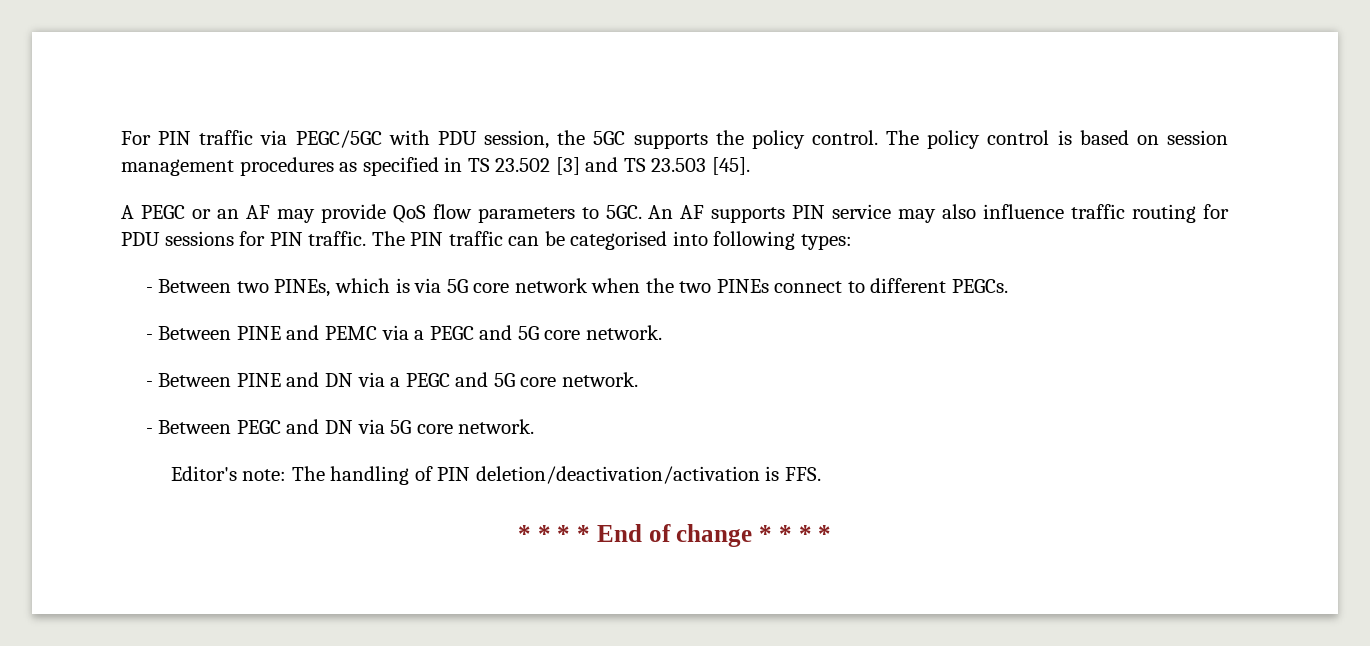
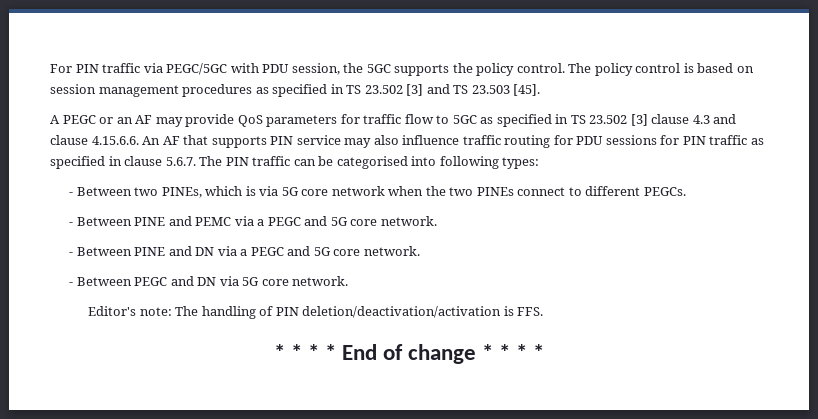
- A PEGC or an AF may provide QoS flow parameters to 5GC. An AF supports PIN service may also influence traffic routing for PDU sessions for PIN traffic. The PIN traffic can be categorised into following types:
+ A PEGC or an AF may provide QoS parameters for traffic flow to 5GC as specified in TS 23.502 [3] clause 4.3 and clause 4.15.6.6. An AF that supports PIN service may also influence traffic routing for PDU sessions for PIN traffic as specified in clause 5.6.7. The PIN traffic can be categorised into following types:

